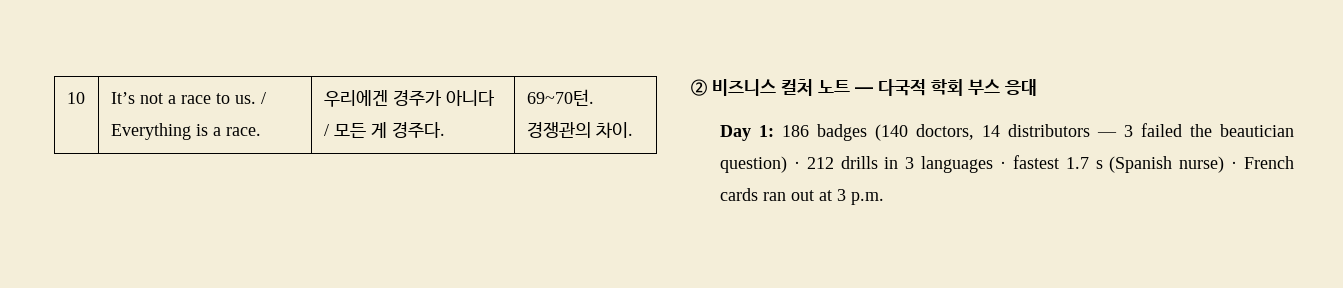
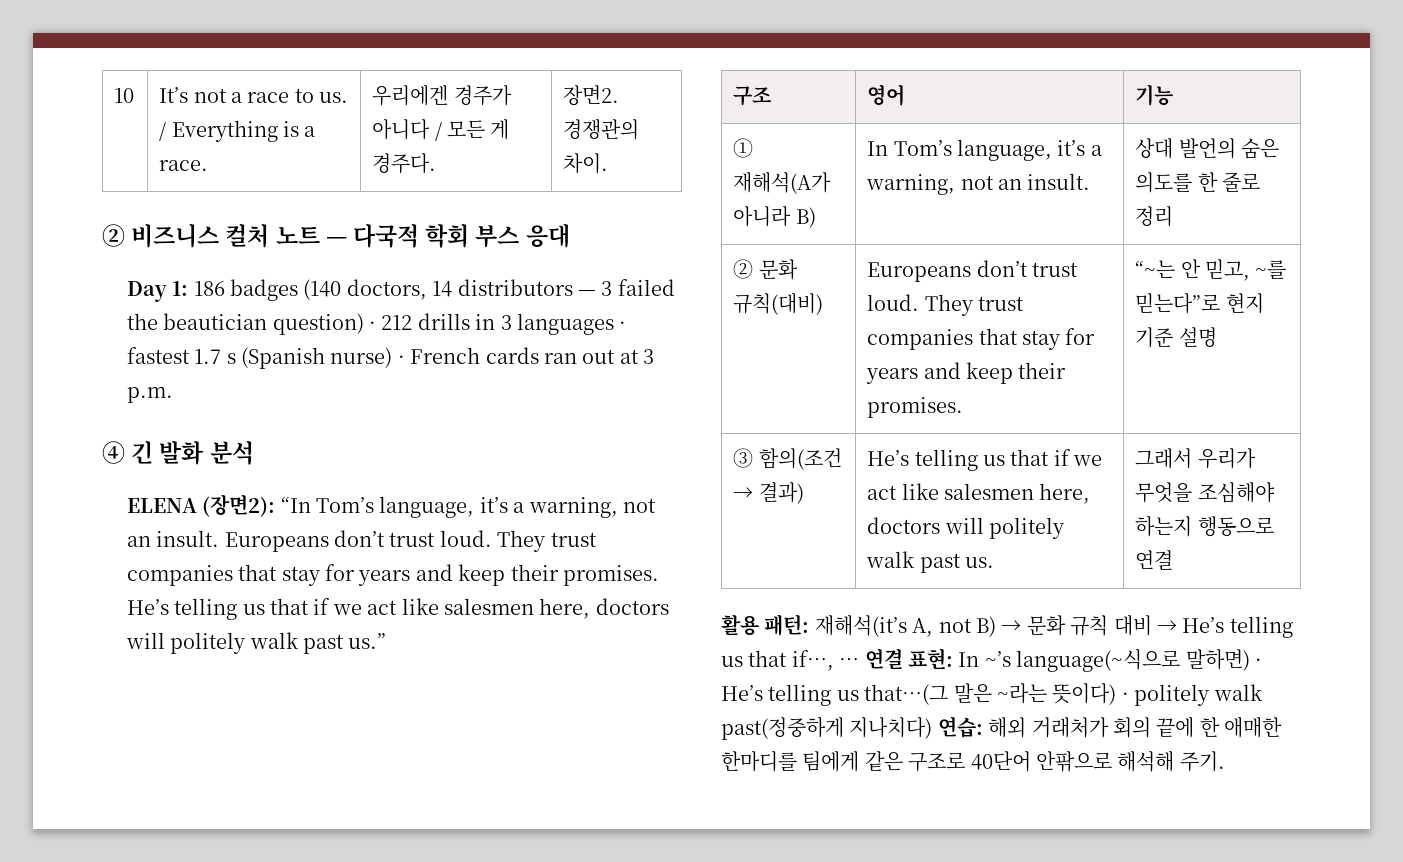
- 10 | It’s not a race to us. / Everything is a race. | 우리에겐 경주가 아니다 / 모든 게 경주다. | 69~70턴. 경쟁관의 차이.
+ 10 | It’s not a race to us. / Everything is a race. | 우리에겐 경주가 아니다 / 모든 게 경주다. | 장면2. 경쟁관의 차이.
+ ④ 긴 발화 분석
+ ELENA (장면2): “In Tom’s language, it’s a warning, not an insult. Europeans don’t trust loud. They trust companies that stay for years and keep their promises. He’s telling us that if we act like salesmen here, doctors will politely walk past us.”
+ 구조 | 영어 | 기능
+ ① 재해석(A가 아니라 B) | In Tom’s language, it’s a warning, not an insult. | 상대 발언의 숨은 의도를 한 줄로 정리
+ ② 문화 규칙(대비) | Europeans don’t trust loud. They trust companies that stay for years and keep their promises. | “~는 안 믿고, ~를 믿는다”로 현지 기준 설명
+ ③ 함의(조건 → 결과) | He’s telling us that if we act like salesmen here, doctors will politely walk past us. | 그래서 우리가 무엇을 조심해야 하는지 행동으로 연결
+ 활용 패턴: 재해석(it’s A, not B) → 문화 규칙 대비 → He’s telling us that if…, … 연결 표현: In ~’s language(~식으로 말하면) · He’s telling us that…(그 말은 ~라는 뜻이다) · politely walk past(정중하게 지나치다) 연습: 해외 거래처가 회의 끝에 한 애매한 한마디를 팀에게 같은 구조로 40단어 안팎으로 해석해 주기.

